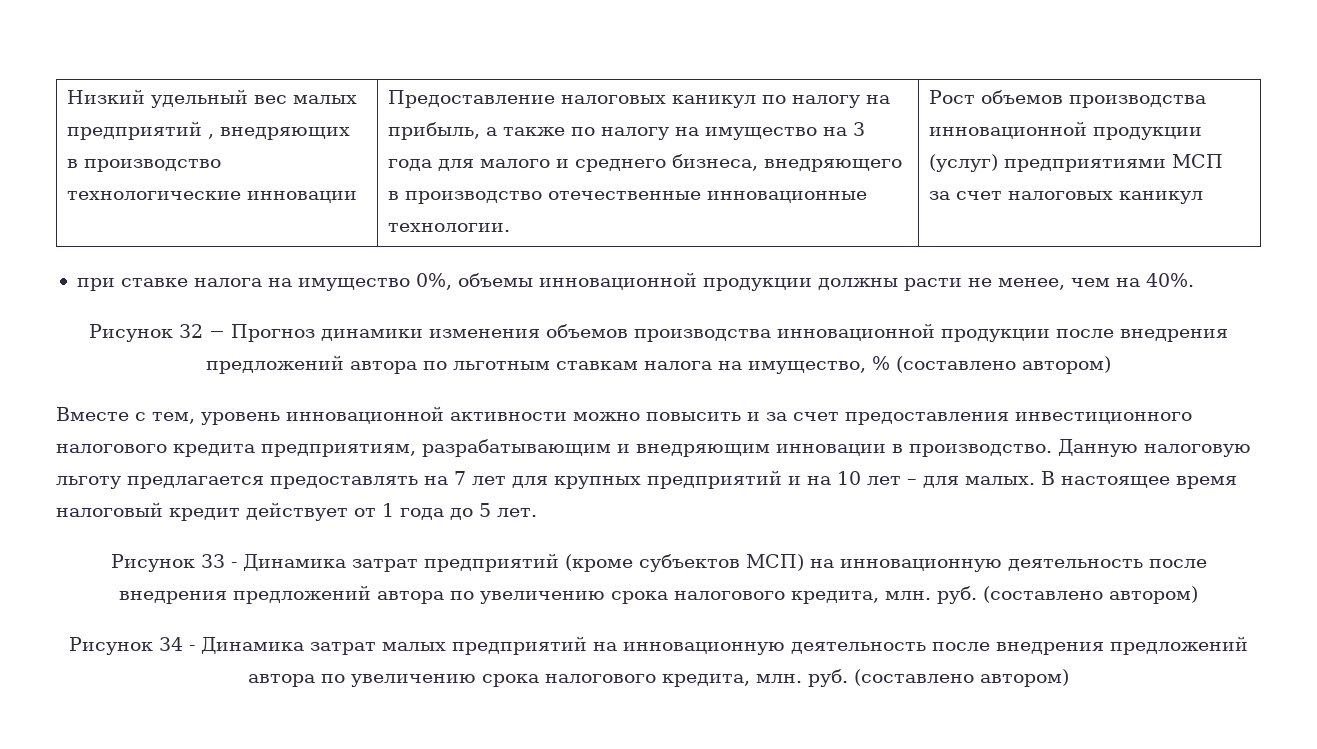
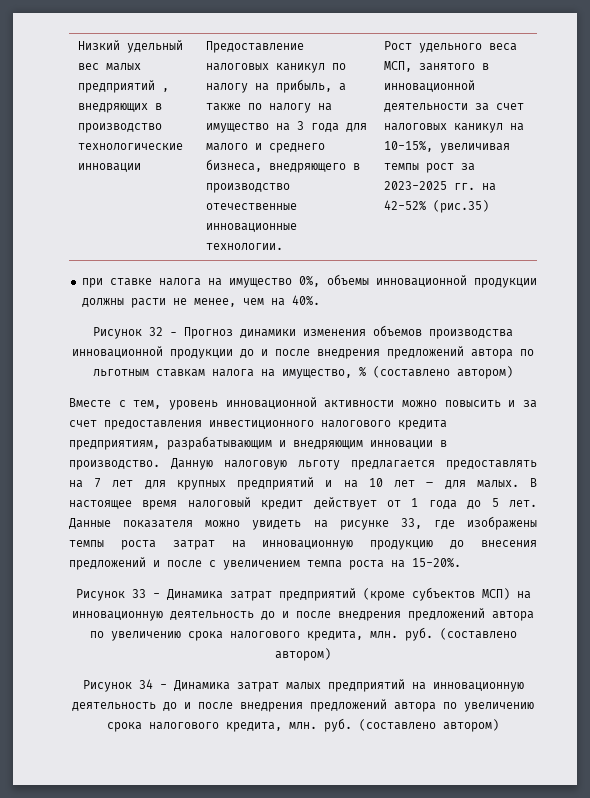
- Рост объемов производства инновационной продукции (услуг) предприятиями МСП за счет налоговых каникул
+ Рост удельного веса МСП, занятого в инновационной деятельности за счет налоговых каникул на 10-15%, увеличивая темпы рост за 2023-2025 гг. на 42-52% (рис.35)
- Рисунок 32 − Прогноз динамики изменения объемов производства инновационной продукции после внедрения предложений автора по льготным ставкам налога на имущество, % (составлено автором)
+ Рисунок 32 − Прогноз динамики изменения объемов производства инновационной продукции до и после внедрения предложений автора по льготным ставкам налога на имущество, % (составлено автором)
+ Данные показателя можно увидеть на рисунке 33, где изображены темпы роста затрат на инновационную продукцию до внесения предложений и после с увеличением темпа роста на 15-20%.
- Рисунок 33 - Динамика затрат предприятий (кроме субъектов МСП) на инновационную деятельность после внедрения предложений автора по увеличению срока налогового кредита, млн. руб. (составлено автором)
+ Рисунок 33 - Динамика затрат предприятий (кроме субъектов МСП) на инновационную деятельность до и после внедрения предложений автора по увеличению срока налогового кредита, млн. руб. (составлено автором)
- Рисунок 34 - Динамика затрат малых предприятий на инновационную деятельность после внедрения предложений автора по увеличению срока налогового кредита, млн. руб. (составлено автором)
+ Рисунок 34 - Динамика затрат малых предприятий на инновационную деятельность до и после внедрения предложений автора по увеличению срока налогового кредита, млн. руб. (составлено автором)

